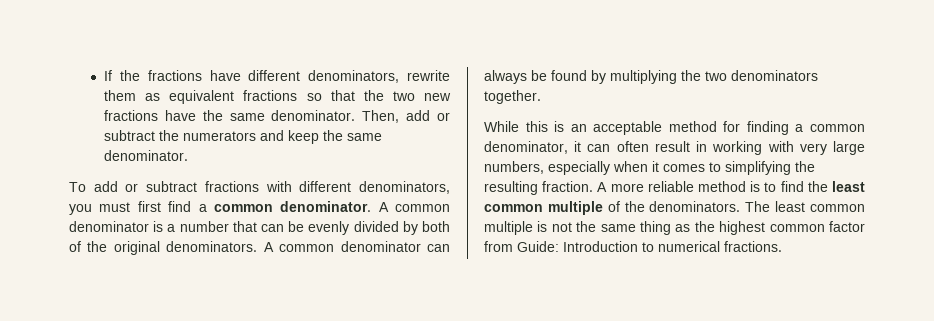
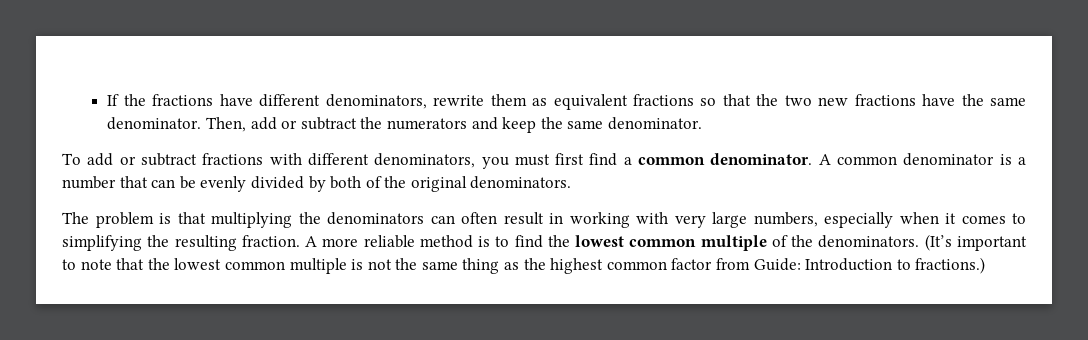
- A common denominator is a number that can be evenly divided by both of the original denominators. A common denominator can always be found by multiplying the two denominators together.
- While this is an acceptable method for finding a common denominator, it can often result in working with very large numbers, especially when it comes to simplifying the resulting fraction.
+ A common denominator is a number that can be evenly divided by both of the original denominators.
+ The problem is that multiplying the denominators can often result in working with very large numbers, especially when it comes to simplifying the resulting fraction.
- A more reliable method is to find the least common multiple of the denominators.
+ A more reliable method is to find the lowest common multiple of the denominators.
- The least common multiple is not the same thing as the highest common factor from Guide: Introduction to numerical fractions.
+ (It’s important to note that the lowest common multiple is not the same thing as the highest common factor from Guide: Introduction to fractions.)

